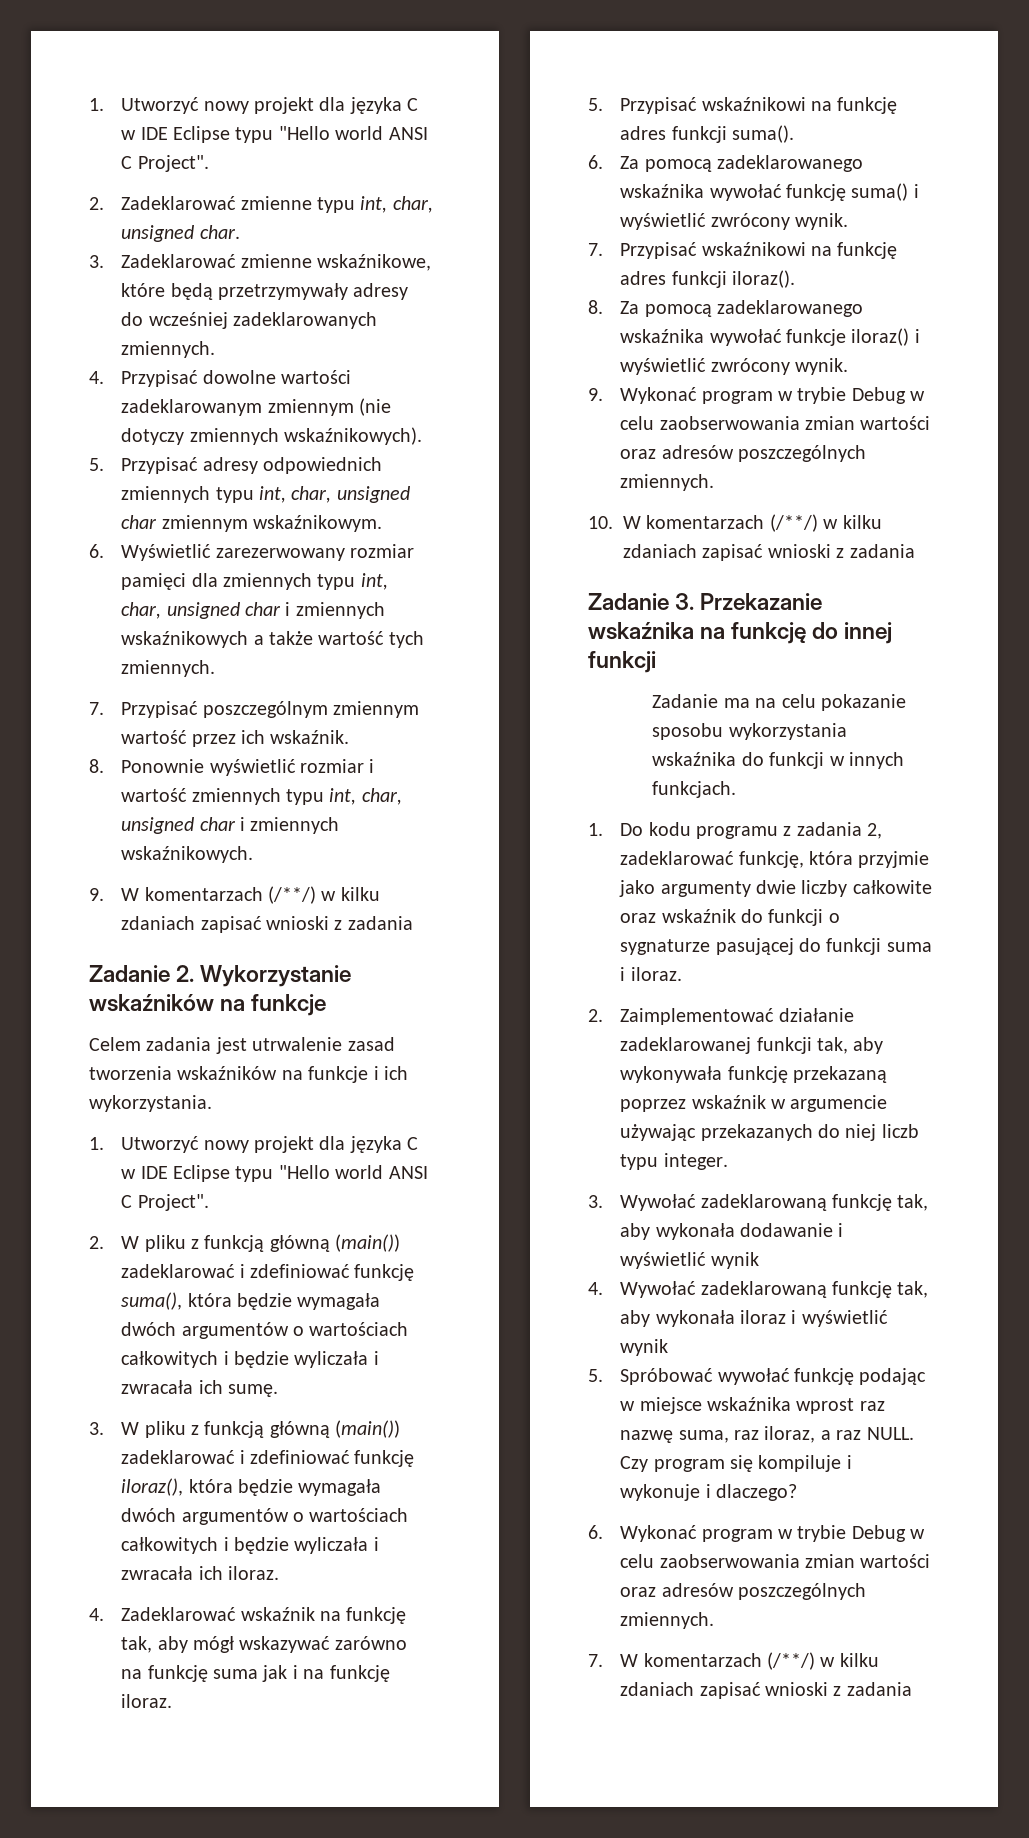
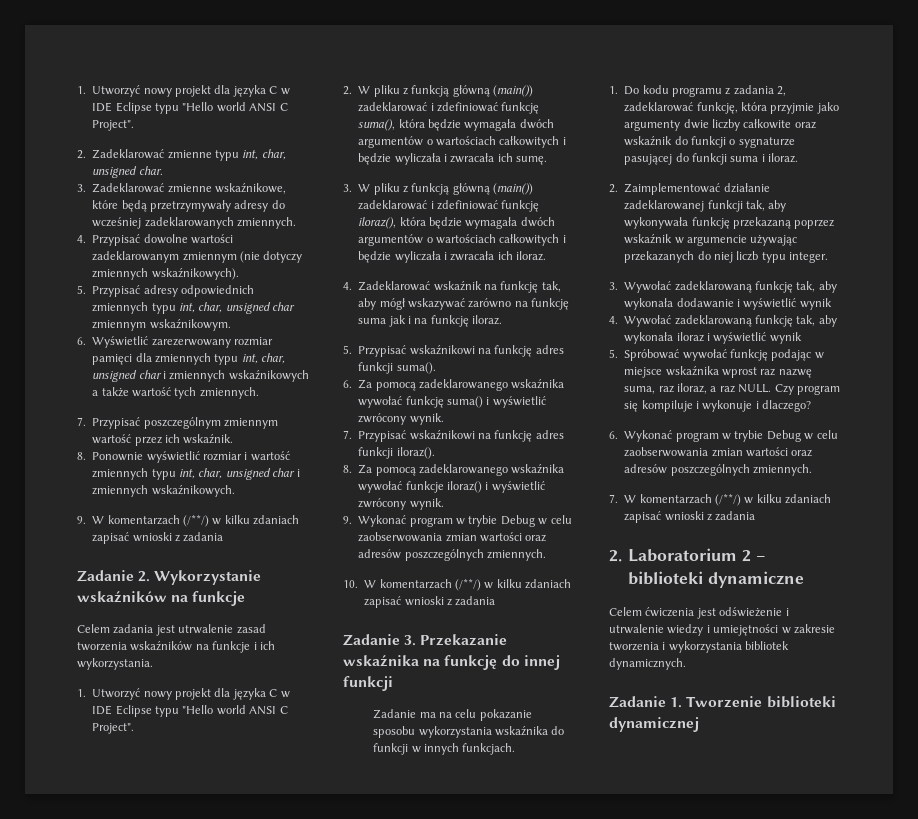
+ 2. Laboratorium 2 – biblioteki dynamiczne
+ Celem ćwiczenia jest odświeżenie i utrwalenie wiedzy i umiejętności w zakresie tworzenia i wykorzystania bibliotek dynamicznych.
+ Zadanie 1. Tworzenie biblioteki dynamicznej

